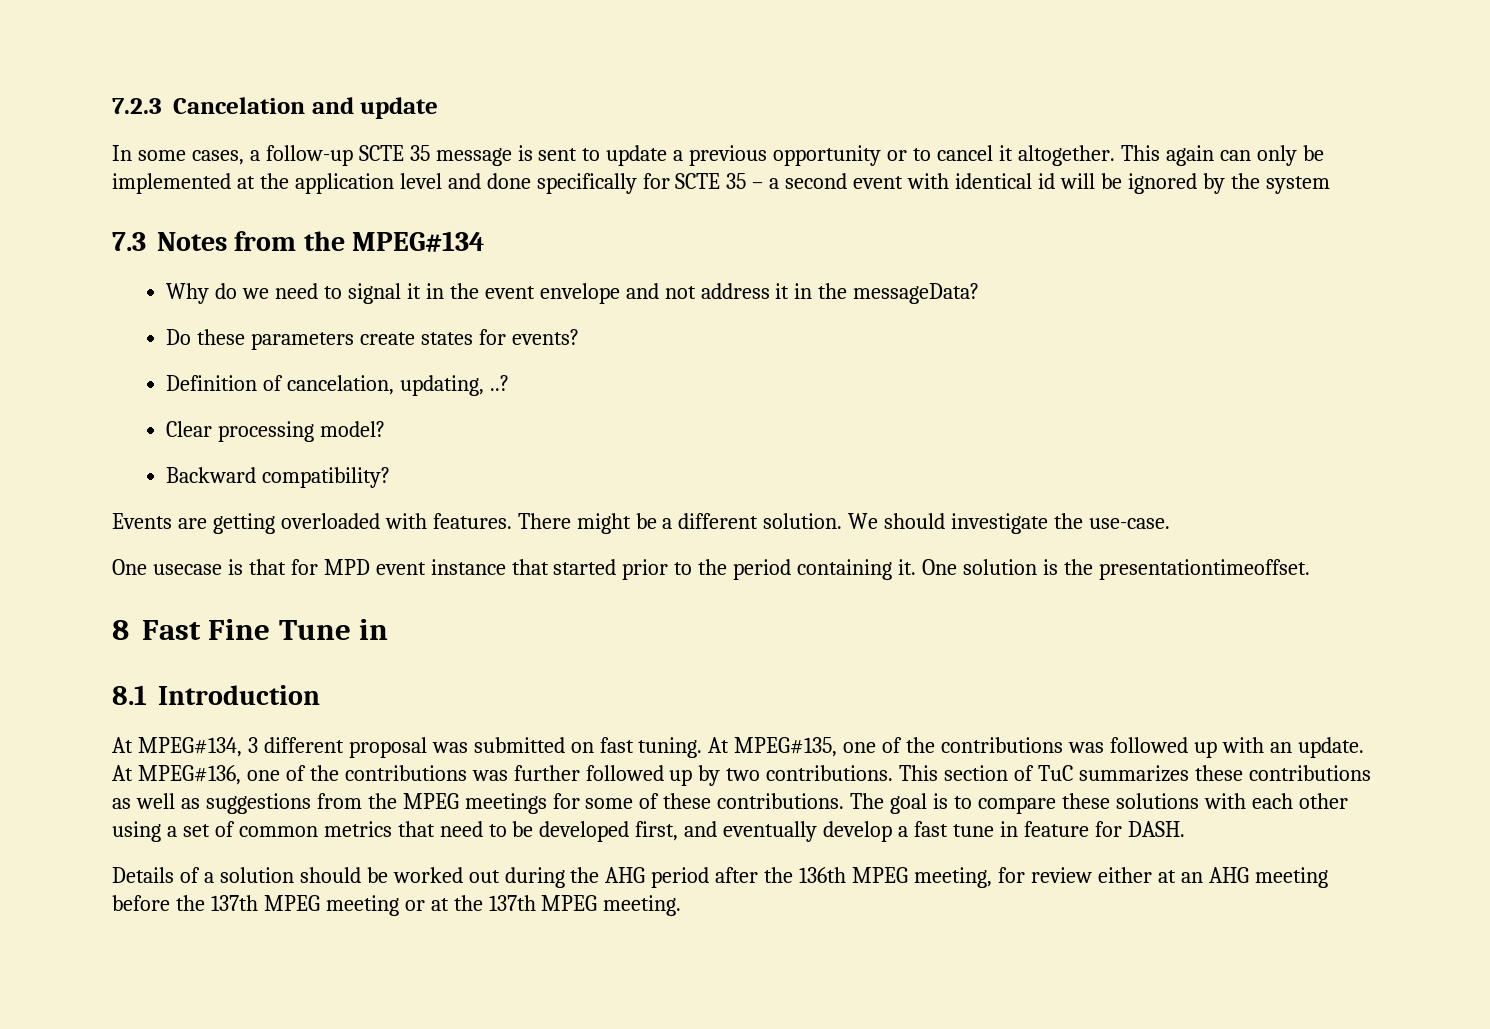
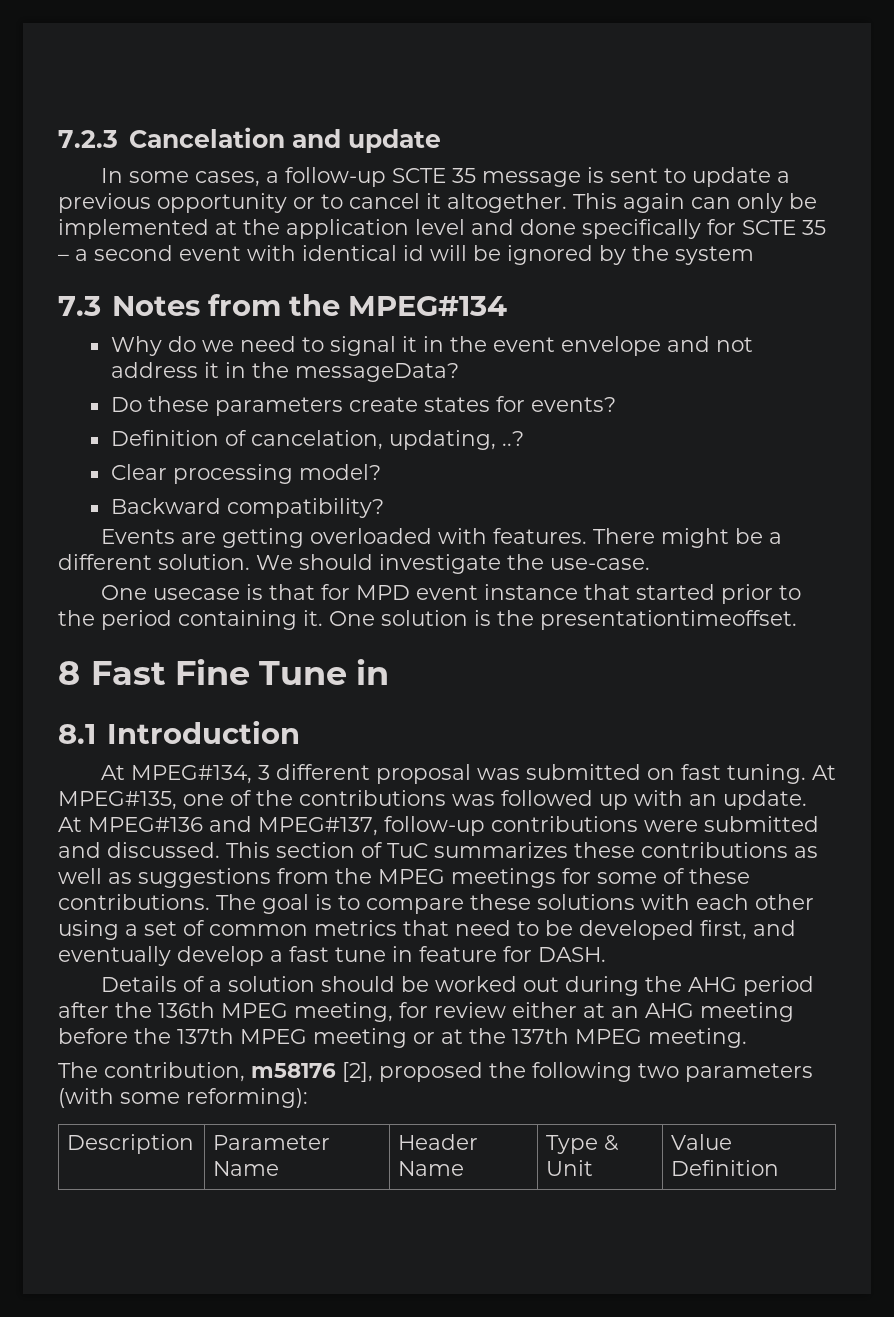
- At MPEG#136, one of the contributions was further followed up by two contributions.
+ At MPEG#136 and MPEG#137, follow-up contributions were submitted and discussed.
+ The contribution, m58176 [2], proposed the following two parameters (with some reforming):
+ Description | Parameter Name | Header Name | Type & Unit | Value Definition

